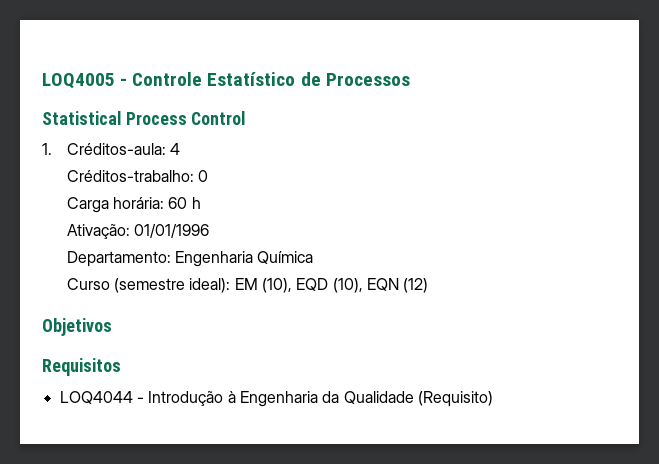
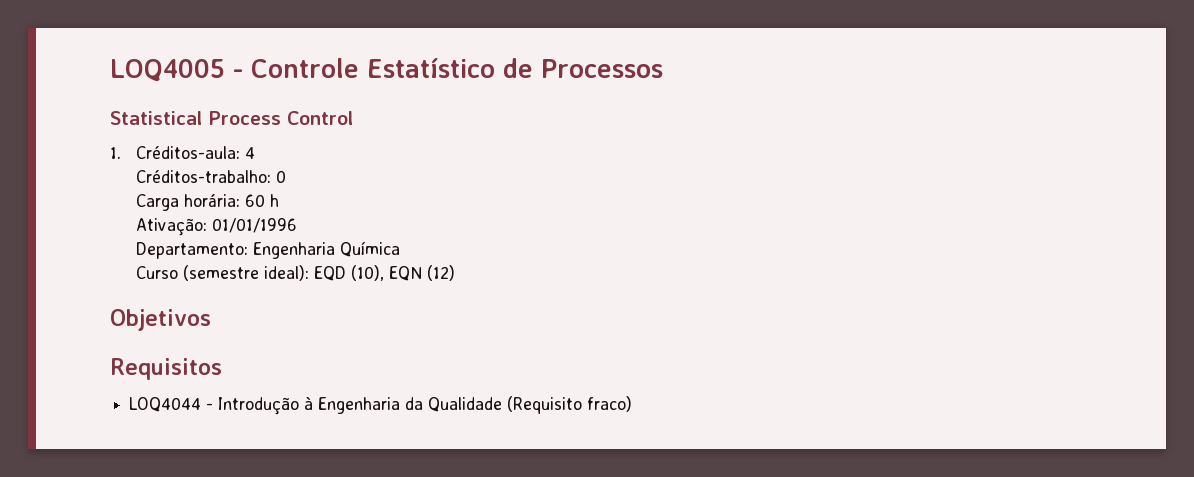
- Curso (semestre ideal): EM (10), EQD (10), EQN (12)
+ Curso (semestre ideal): EQD (10), EQN (12)
- LOQ4044 - Introdução à Engenharia da Qualidade (Requisito)
+ LOQ4044 - Introdução à Engenharia da Qualidade (Requisito fraco)

